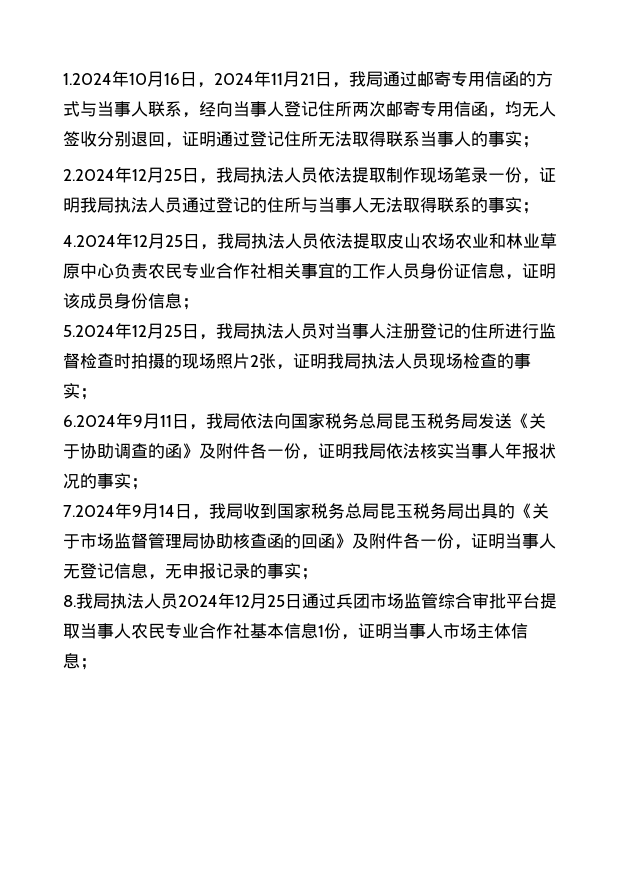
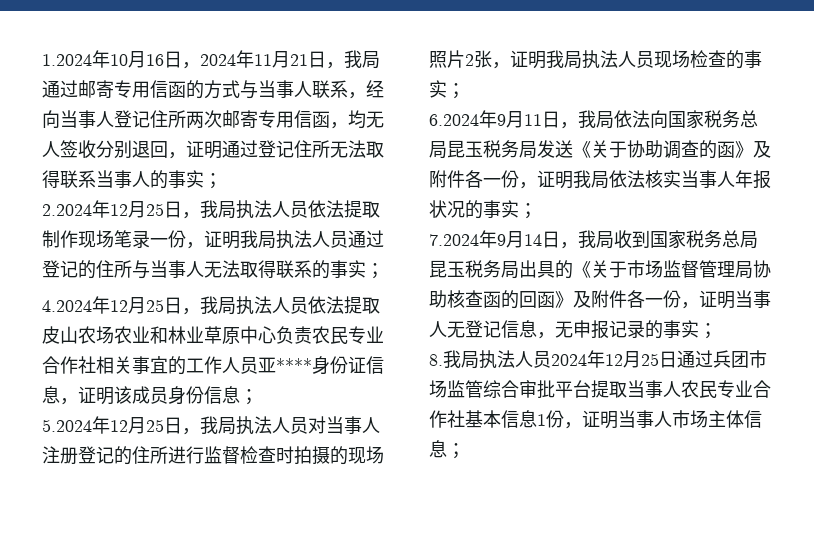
- 4.2024年12月25日，我局执法人员依法提取皮山农场农业和林业草原中心负责农民专业合作社相关事宜的工作人员身份证信息，证明该成员身份信息；
+ 4.2024年12月25日，我局执法人员依法提取皮山农场农业和林业草原中心负责农民专业合作社相关事宜的工作人员亚****身份证信息，证明该成员身份信息；

